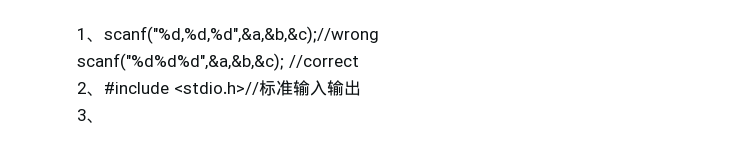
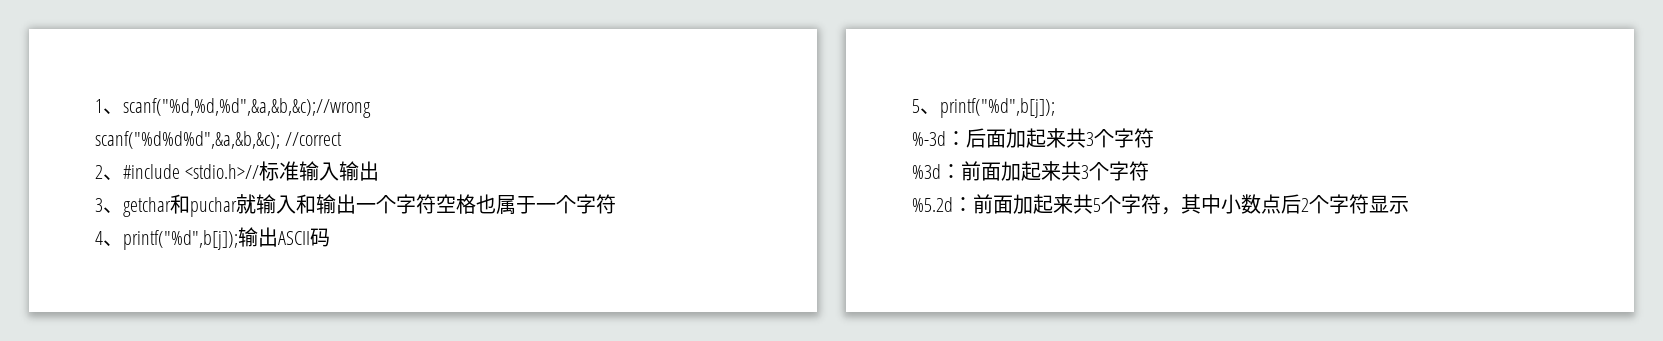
- 3、
+ 3、getchar和puchar就输入和输出一个字符空格也属于一个字符
+ 4、printf("%d",b[j]);输出ASCII码
+ 5、printf("%d",b[j]);
+ %-3d：后面加起来共3个字符
+ %3d：前面加起来共3个字符
+ %5.2d：前面加起来共5个字符，其中小数点后2个字符显示

